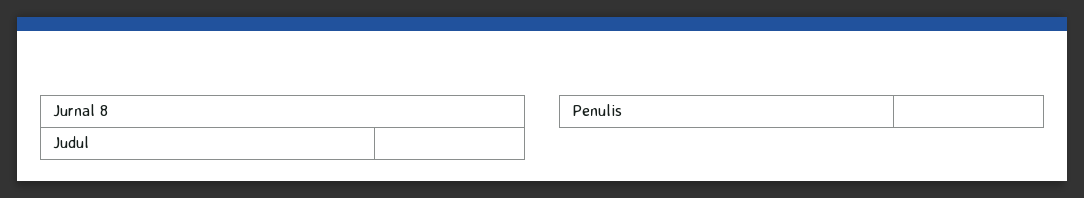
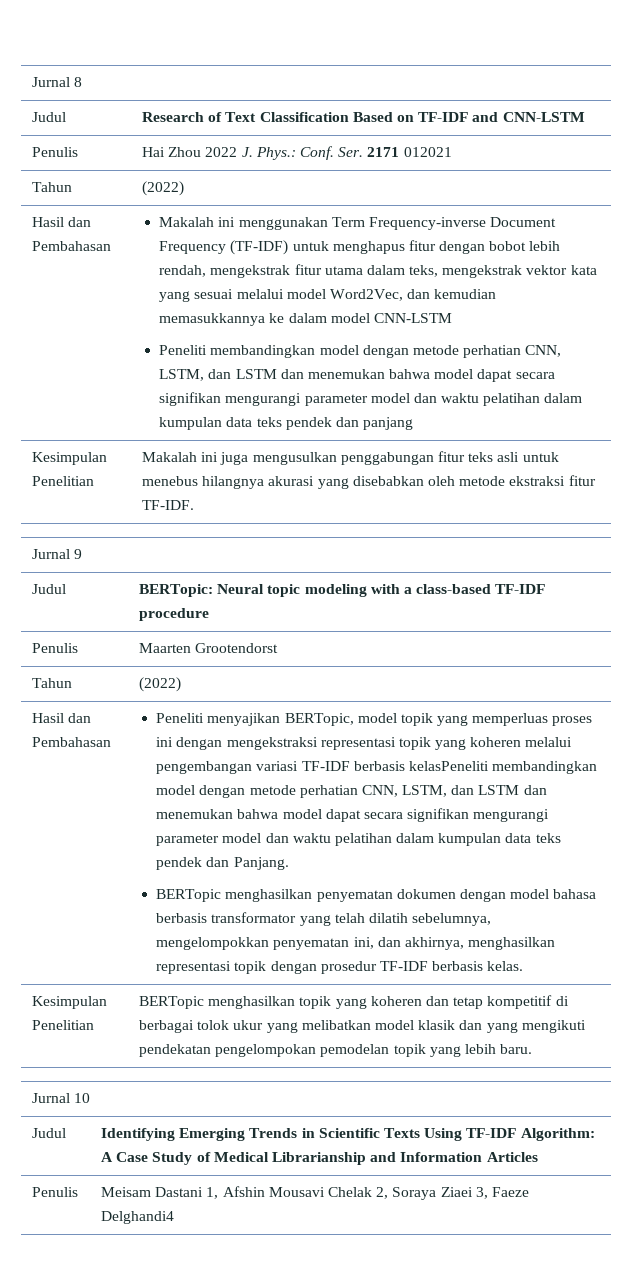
- Judul |
- Penulis |
+ Judul | Research of Text Classification Based on TF-IDF and CNN-LSTM
+ Penulis | Hai Zhou 2022 J. Phys.: Conf. Ser. 2171 012021
+ Tahun | (2022)
+ Hasil dan Pembahasan | Makalah ini menggunakan Term Frequency-inverse Document Frequency (TF-IDF) untuk menghapus fitur dengan bobot lebih rendah, mengekstrak fitur utama dalam teks, mengekstrak vektor kata yang sesuai melalui model Word2Vec, dan kemudian memasukkannya ke dalam model CNN-LSTM
+ Peneliti membandingkan model dengan metode perhatian CNN, LSTM, dan LSTM dan menemukan bahwa model dapat secara signifikan mengurangi parameter model dan waktu pelatihan dalam kumpulan data teks pendek dan panjang
+ Kesimpulan Penelitian | Makalah ini juga mengusulkan penggabungan fitur teks asli untuk menebus hilangnya akurasi yang disebabkan oleh metode ekstraksi fitur TF-IDF.
+ Jurnal 9
+ Judul | BERTopic: Neural topic modeling with a class-based TF-IDF procedure
+ Penulis | Maarten Grootendorst
+ Tahun | (2022)
+ Hasil dan Pembahasan | Peneliti menyajikan BERTopic, model topik yang memperluas proses ini dengan mengekstraksi representasi topik yang koheren melalui pengembangan variasi TF-IDF berbasis kelasPeneliti membandingkan model dengan metode perhatian CNN, LSTM, dan LSTM dan menemukan bahwa model dapat secara signifikan mengurangi parameter model dan waktu pelatihan dalam kumpulan data teks pendek dan Panjang.
+ BERTopic menghasilkan penyematan dokumen dengan model bahasa berbasis transformator yang telah dilatih sebelumnya, mengelompokkan penyematan ini, dan akhirnya, menghasilkan representasi topik dengan prosedur TF-IDF berbasis kelas.
+ Kesimpulan Penelitian | BERTopic menghasilkan topik yang koheren dan tetap kompetitif di berbagai tolok ukur yang melibatkan model klasik dan yang mengikuti pendekatan pengelompokan pemodelan topik yang lebih baru.
+ Jurnal 10
+ Judul | Identifying Emerging Trends in Scientific Texts Using TF-IDF Algorithm: A Case Study of Medical Librarianship and Information Articles
+ Penulis | Meisam Dastani 1, Afshin Mousavi Chelak 2, Soraya Ziaei 3, Faeze Delghandi4

